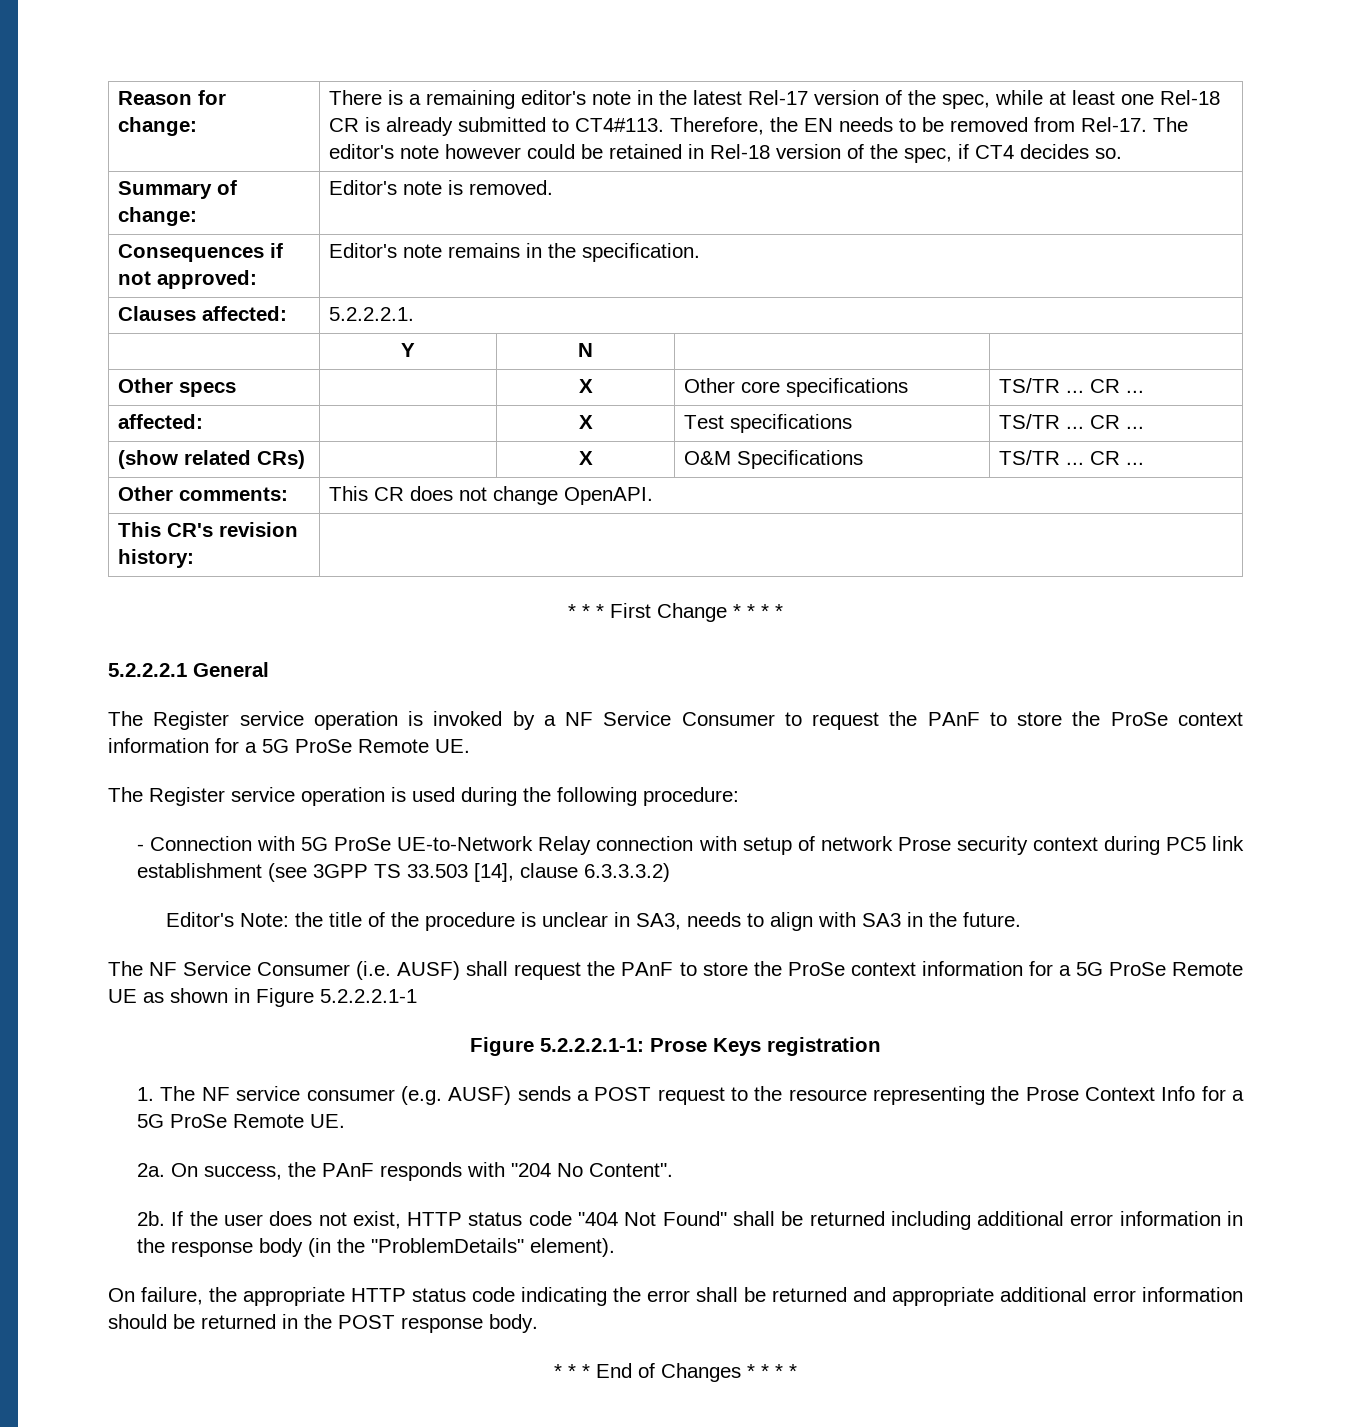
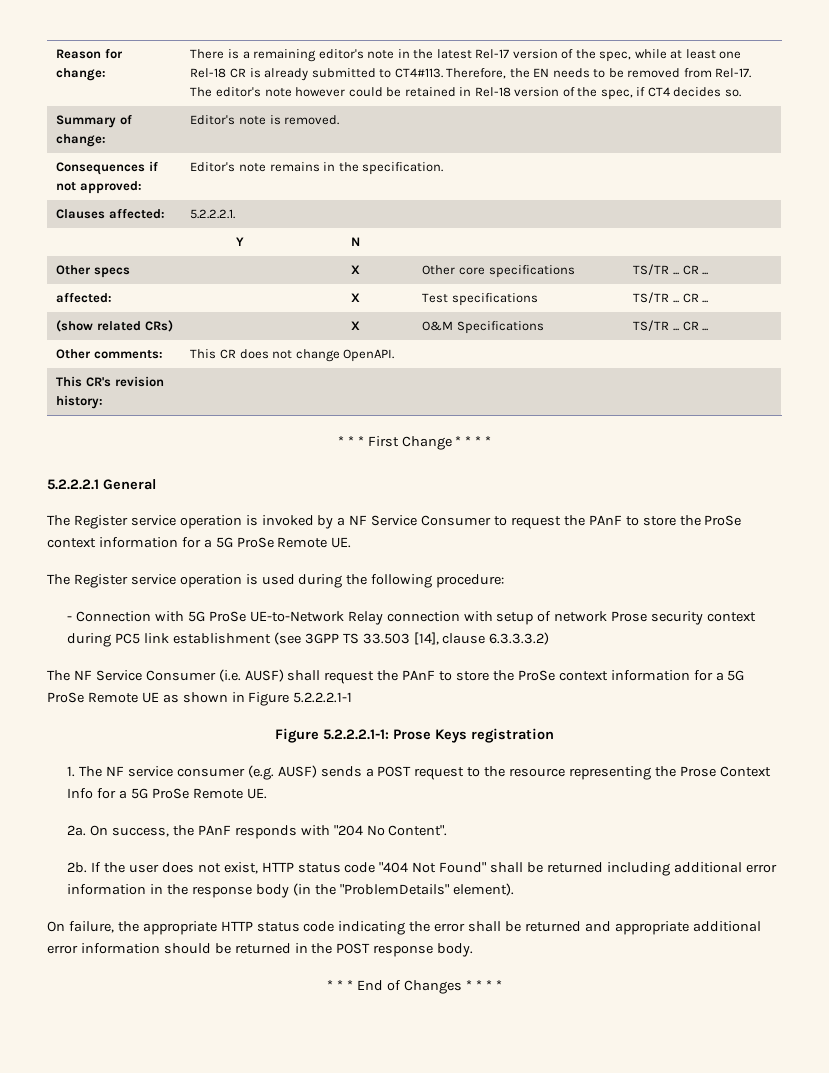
- Editor's Note: the title of the procedure is unclear in SA3, needs to align with SA3 in the future.

